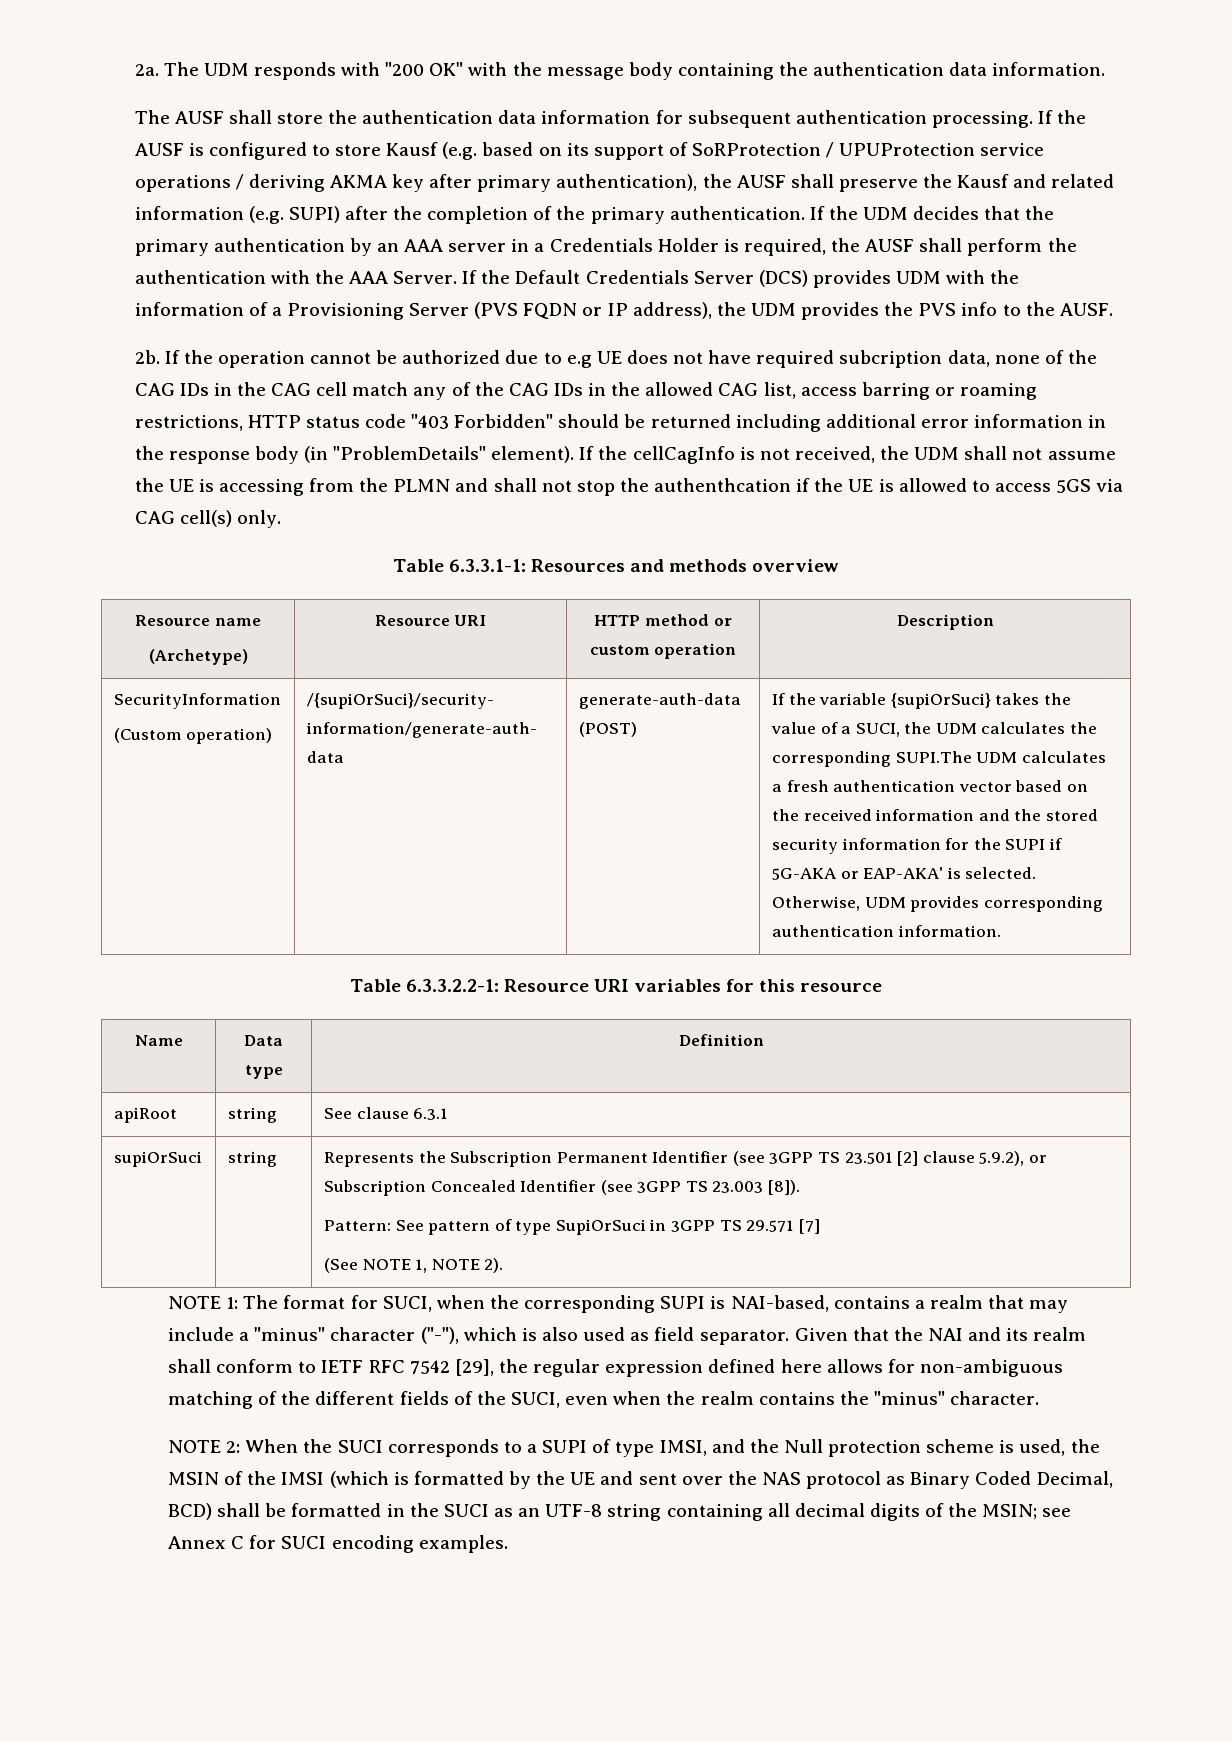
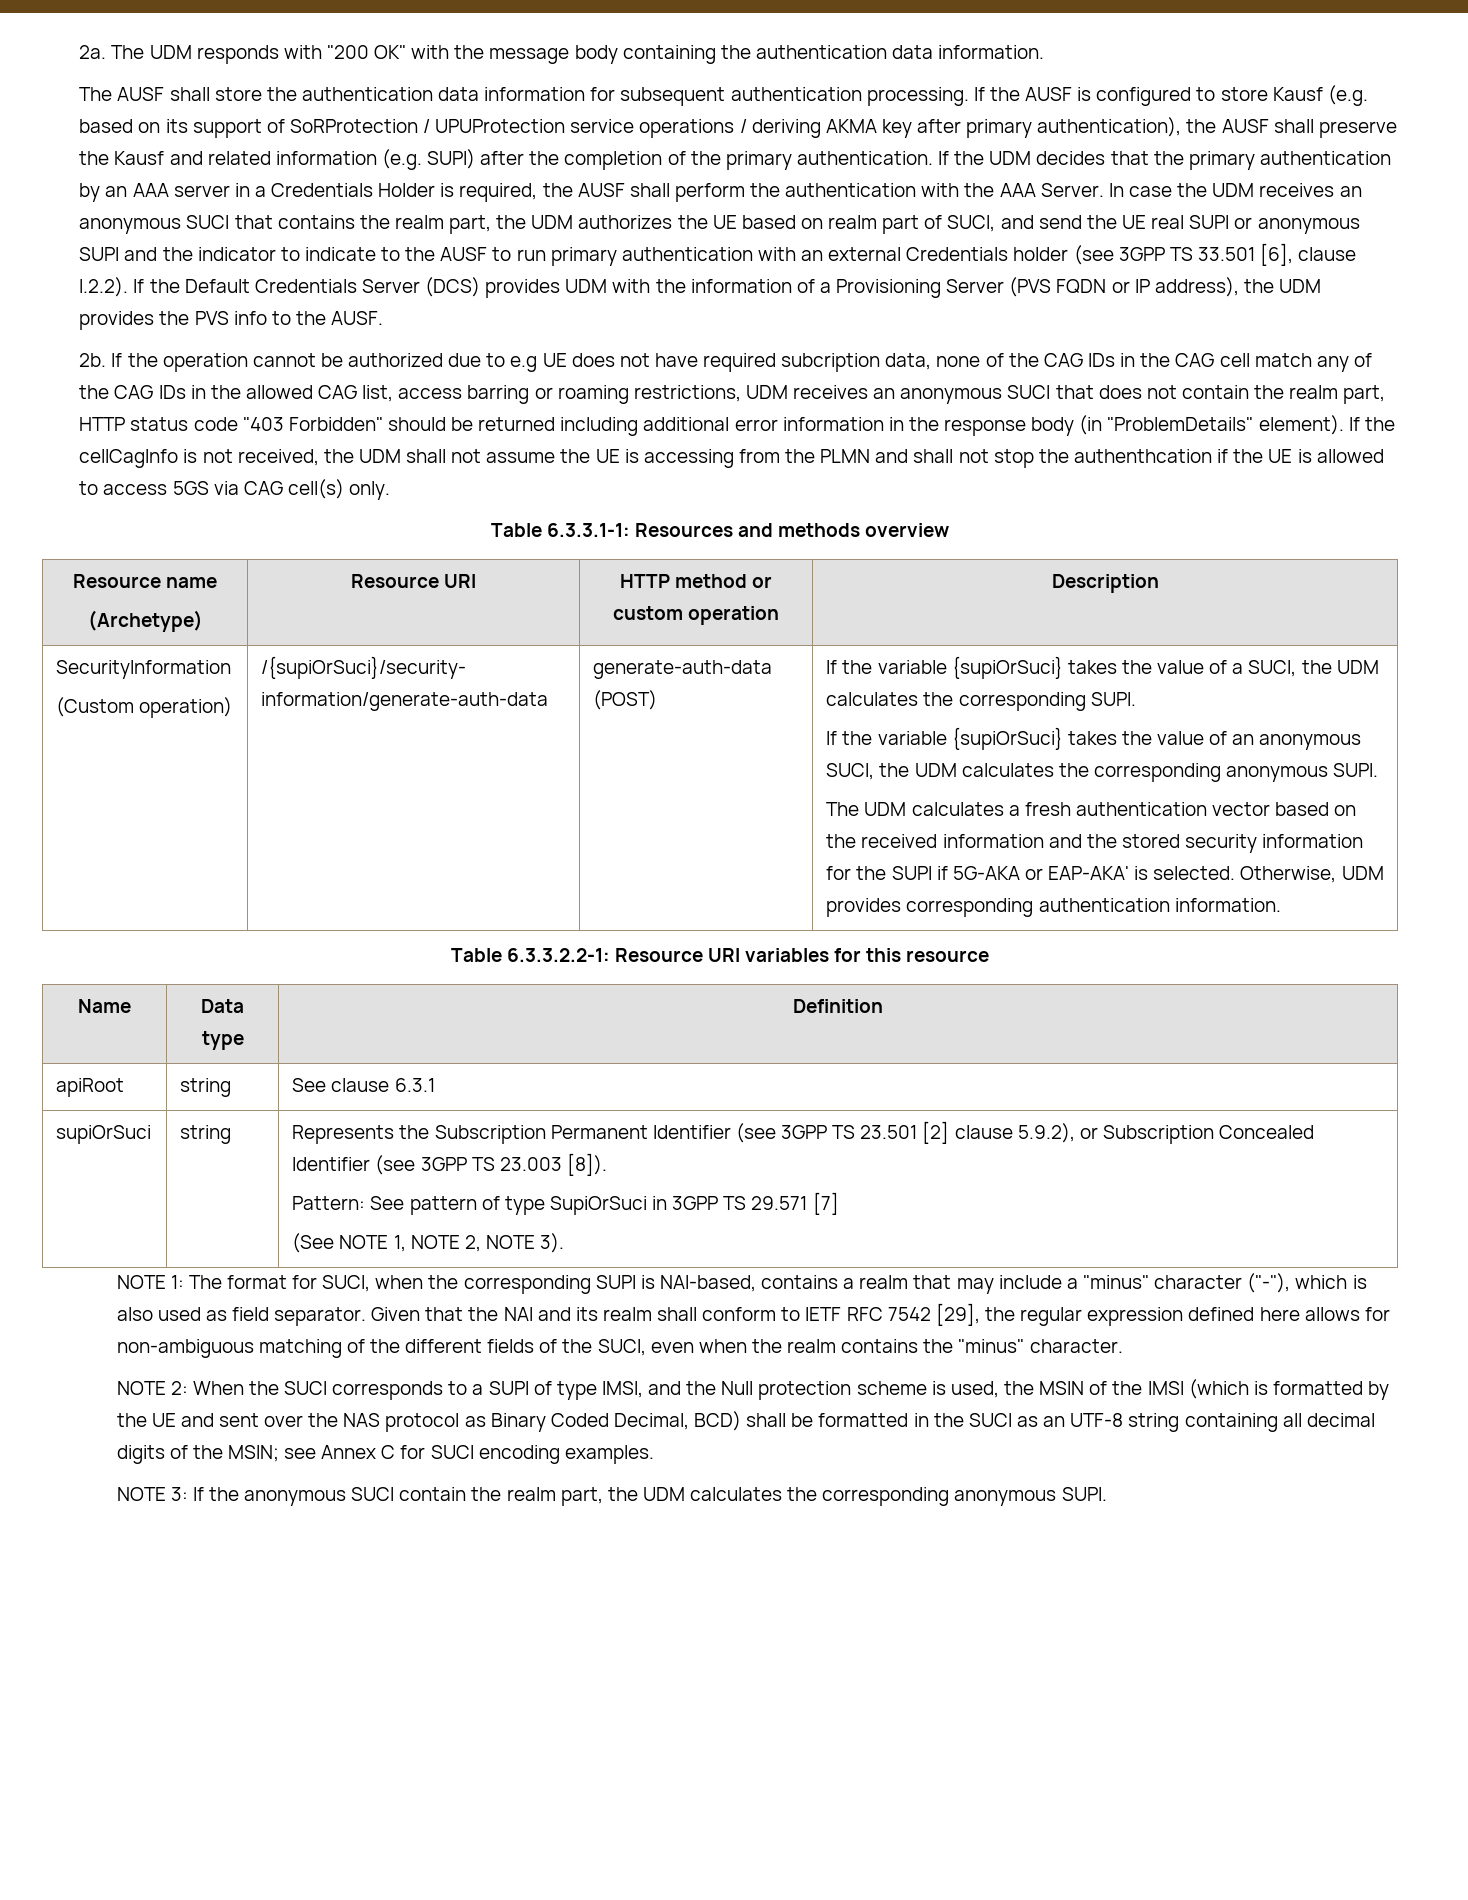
- If the Default Credentials Server (DCS) provides UDM with the information of a Provisioning Server (PVS FQDN or IP address), the UDM provides the PVS info to the AUSF.
+ In case the UDM receives an anonymous SUCI that contains the realm part, the UDM authorizes the UE based on realm part of SUCI, and send the UE real SUPI or anonymous SUPI and the indicator to indicate to the AUSF to run primary authentication with an external Credentials holder (see 3GPP TS 33.501 [6], clause I.2.2). If the Default Credentials Server (DCS) provides UDM with the information of a Provisioning Server (PVS FQDN or IP address), the UDM provides the PVS info to the AUSF.
- If the operation cannot be authorized due to e.g UE does not have required subcription data, none of the CAG IDs in the CAG cell match any of the CAG IDs in the allowed CAG list, access barring or roaming restrictions, HTTP status code "403 Forbidden" should be returned including additional error information in the response body (in "ProblemDetails" element).
+ If the operation cannot be authorized due to e.g UE does not have required subcription data, none of the CAG IDs in the CAG cell match any of the CAG IDs in the allowed CAG list, access barring or roaming restrictions, UDM receives an anonymous SUCI that does not contain the realm part, HTTP status code "403 Forbidden" should be returned including additional error information in the response body (in "ProblemDetails" element).
- If the variable {supiOrSuci} takes the value of a SUCI, the UDM calculates the corresponding SUPI.The UDM calculates a fresh authentication vector based on the received information and the stored security information for the SUPI if 5G-AKA or EAP-AKA' is selected.
+ If the variable {supiOrSuci} takes the value of a SUCI, the UDM calculates the corresponding SUPI.
+ If the variable {supiOrSuci} takes the value of an anonymous SUCI, the UDM calculates the corresponding anonymous SUPI.
+ The UDM calculates a fresh authentication vector based on the received information and the stored security information for the SUPI if 5G-AKA or EAP-AKA' is selected.
- (See NOTE 1, NOTE 2).
+ (See NOTE 1, NOTE 2, NOTE 3).
+ NOTE 3: If the anonymous SUCI contain the realm part, the UDM calculates the corresponding anonymous SUPI.

